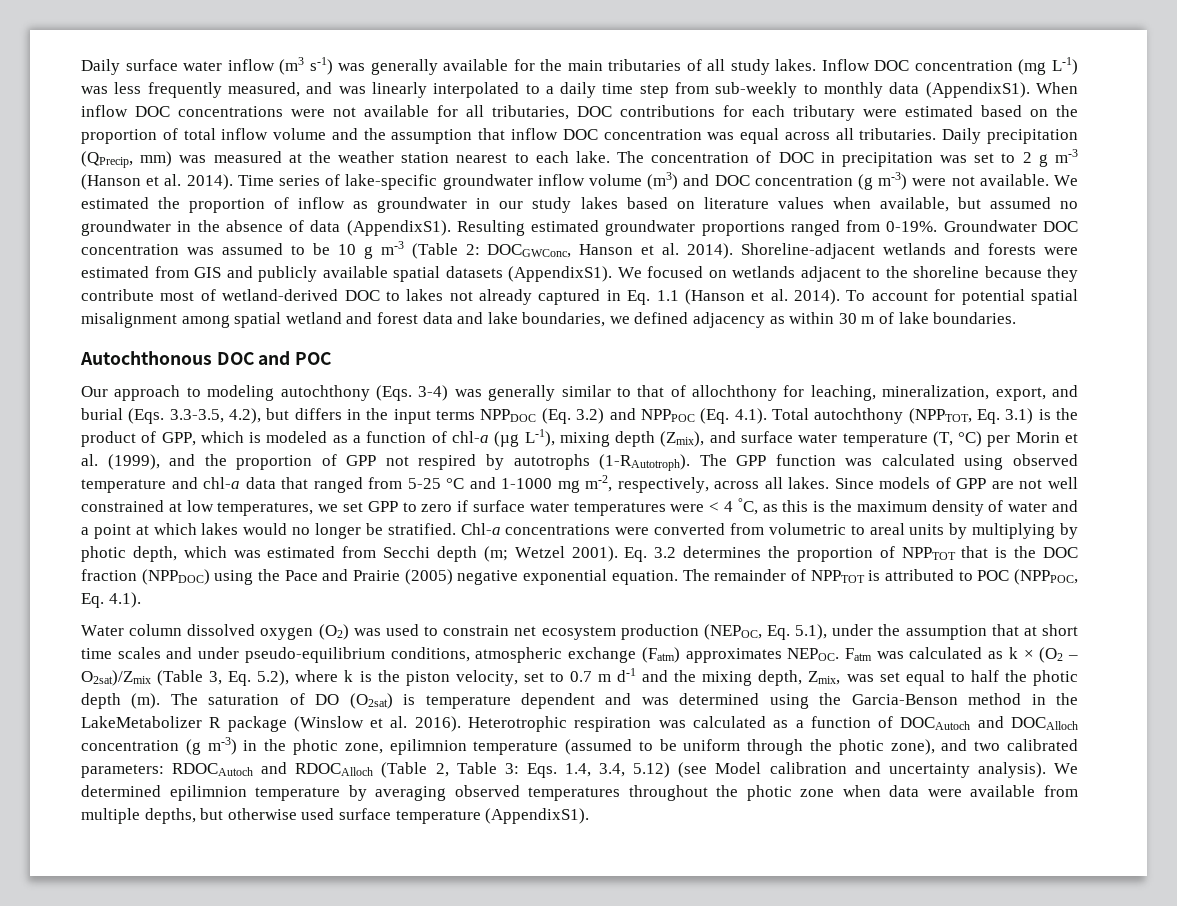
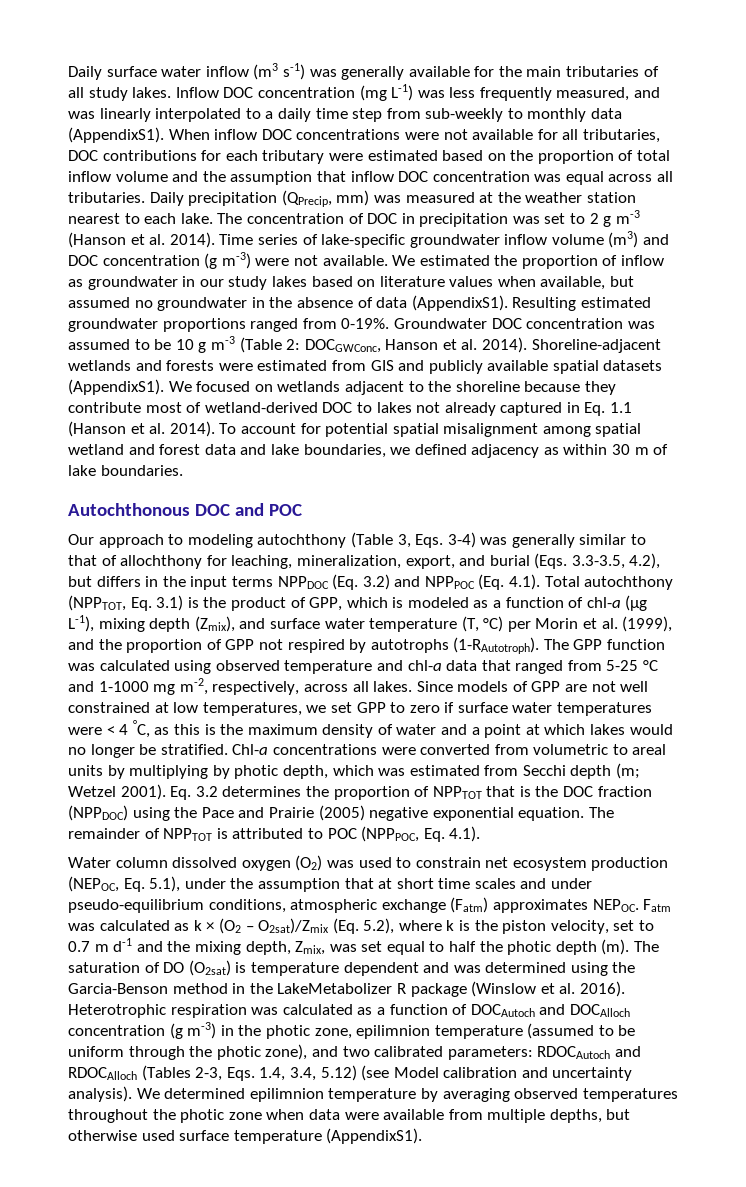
- Our approach to modeling autochthony (Eqs. 3-4) was generally similar to that of allochthony for leaching, mineralization, export, and burial (Eqs. 3.3-3.5, 4.2), but differs in the input terms NPPDOC (Eq. 3.2) and NPPPOC (Eq. 4.1). Total autochthony (NPPTOT, Eq. 3.1) is the product of GPP, which is modeled as a function of chl-a (µg L-1), mixing depth (Zmix), and surface water temperature (T, °C) per Morin et al. (1999), and the proportion of GPP not respired by autotrophs (1-RAutotroph).
+ Our approach to modeling autochthony (Table 3, Eqs. 3-4) was generally similar to that of allochthony for leaching, mineralization, export, and burial (Eqs. 3.3-3.5, 4.2), but differs in the input terms NPPDOC (Eq. 3.2) and NPPPOC (Eq. 4.1). Total autochthony (NPPTOT, Eq. 3.1) is the product of GPP, which is modeled as a function of chl-a (µg L-1), mixing depth (Zmix), and surface water temperature (T, °C) per Morin et al. (1999), and the proportion of GPP not respired by autotrophs (1-RAutotroph).
- Fatm was calculated as k × (O2 – O2sat)/Zmix (Table 3, Eq. 5.2), where k is the piston velocity, set to 0.7 m d-1 and the mixing depth, Zmix, was set equal to half the photic depth (m).
+ Fatm was calculated as k × (O2 – O2sat)/Zmix (Eq. 5.2), where k is the piston velocity, set to 0.7 m d-1 and the mixing depth, Zmix, was set equal to half the photic depth (m).
- Heterotrophic respiration was calculated as a function of DOCAutoch and DOCAlloch concentration (g m-3) in the photic zone, epilimnion temperature (assumed to be uniform through the photic zone), and two calibrated parameters: RDOCAutoch and RDOCAlloch (Table 2, Table 3: Eqs. 1.4, 3.4, 5.12) (see Model calibration and uncertainty analysis).
+ Heterotrophic respiration was calculated as a function of DOCAutoch and DOCAlloch concentration (g m-3) in the photic zone, epilimnion temperature (assumed to be uniform through the photic zone), and two calibrated parameters: RDOCAutoch and RDOCAlloch (Tables 2-3, Eqs. 1.4, 3.4, 5.12) (see Model calibration and uncertainty analysis).

